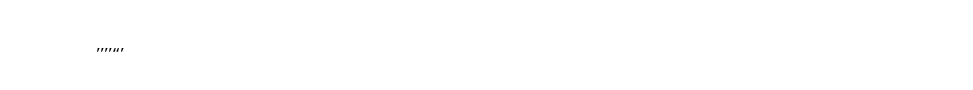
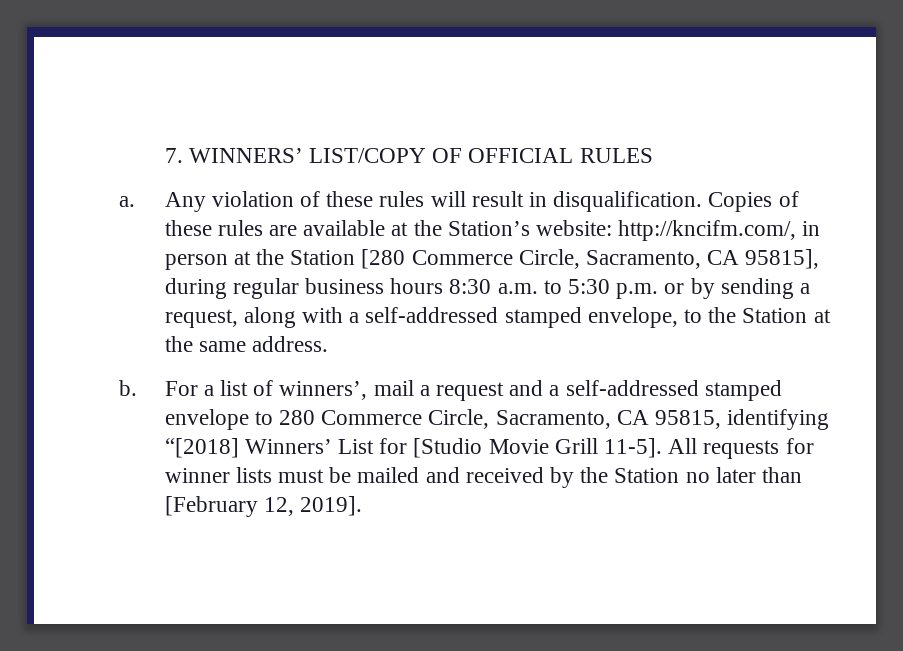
- ’’’’“’
+ 7. WINNERS’ LIST/COPY OF OFFICIAL RULES
+ a. Any violation of these rules will result in disqualification. Copies of these rules are available at the Station’s website: http://kncifm.com/, in person at the Station [280 Commerce Circle, Sacramento, CA 95815], during regular business hours 8:30 a.m. to 5:30 p.m. or by sending a request, along with a self-addressed stamped envelope, to the Station at the same address.
+ b. For a list of winners’, mail a request and a self-addressed stamped envelope to 280 Commerce Circle, Sacramento, CA 95815, identifying “[2018] Winners’ List for [Studio Movie Grill 11-5]. All requests for winner lists must be mailed and received by the Station no later than [February 12, 2019].

